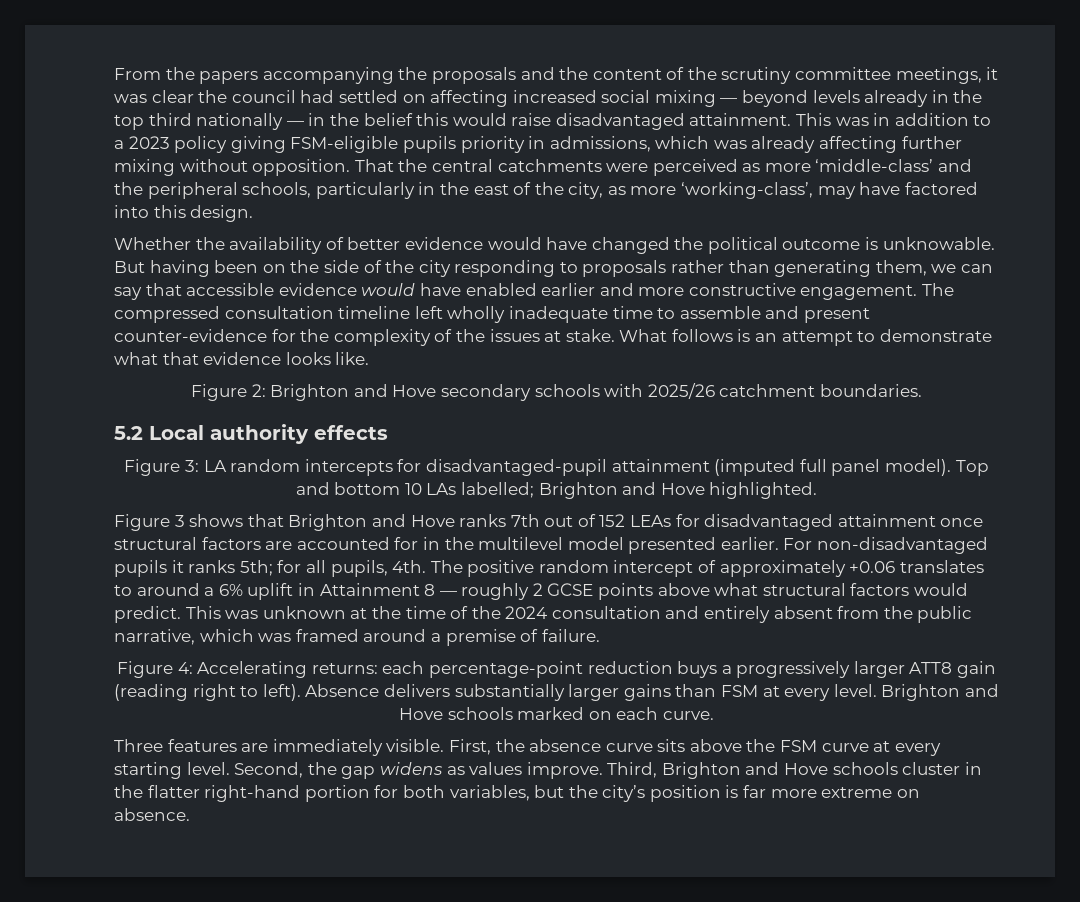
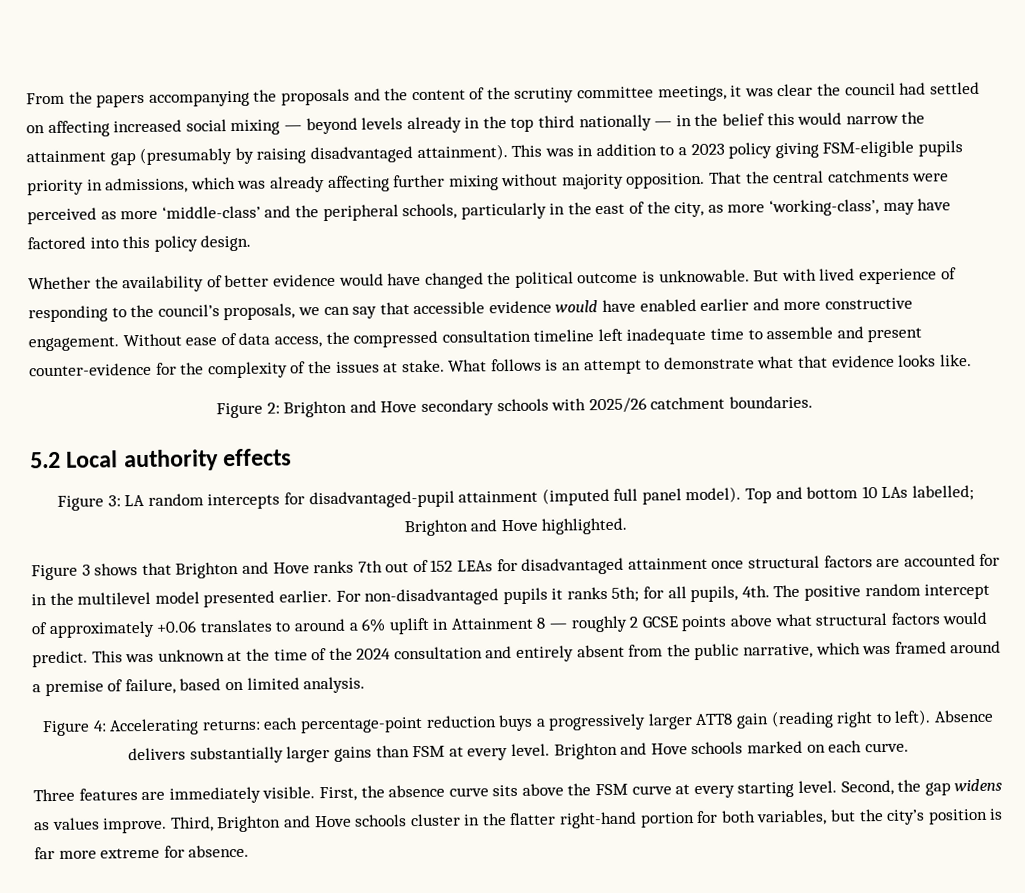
- From the papers accompanying the proposals and the content of the scrutiny committee meetings, it was clear the council had settled on affecting increased social mixing — beyond levels already in the top third nationally — in the belief this would raise disadvantaged attainment.
+ From the papers accompanying the proposals and the content of the scrutiny committee meetings, it was clear the council had settled on affecting increased social mixing — beyond levels already in the top third nationally — in the belief this would narrow the attainment gap (presumably by raising disadvantaged attainment).
- This was in addition to a 2023 policy giving FSM-eligible pupils priority in admissions, which was already affecting further mixing without opposition.
+ This was in addition to a 2023 policy giving FSM-eligible pupils priority in admissions, which was already affecting further mixing without majority opposition.
- That the central catchments were perceived as more ‘middle-class’ and the peripheral schools, particularly in the east of the city, as more ‘working-class’, may have factored into this design.
+ That the central catchments were perceived as more ‘middle-class’ and the peripheral schools, particularly in the east of the city, as more ‘working-class’, may have factored into this policy design.
- But having been on the side of the city responding to proposals rather than generating them, we can say that accessible evidence would have enabled earlier and more constructive engagement.
+ But with lived experience of responding to the council’s proposals, we can say that accessible evidence would have enabled earlier and more constructive engagement.
- The compressed consultation timeline left wholly inadequate time to assemble and present counter-evidence for the complexity of the issues at stake.
+ Without ease of data access, the compressed consultation timeline left inadequate time to assemble and present counter-evidence for the complexity of the issues at stake.
- This was unknown at the time of the 2024 consultation and entirely absent from the public narrative, which was framed around a premise of failure.
+ This was unknown at the time of the 2024 consultation and entirely absent from the public narrative, which was framed around a premise of failure, based on limited analysis.
- Third, Brighton and Hove schools cluster in the flatter right-hand portion for both variables, but the city’s position is far more extreme on absence.
+ Third, Brighton and Hove schools cluster in the flatter right-hand portion for both variables, but the city’s position is far more extreme for absence.

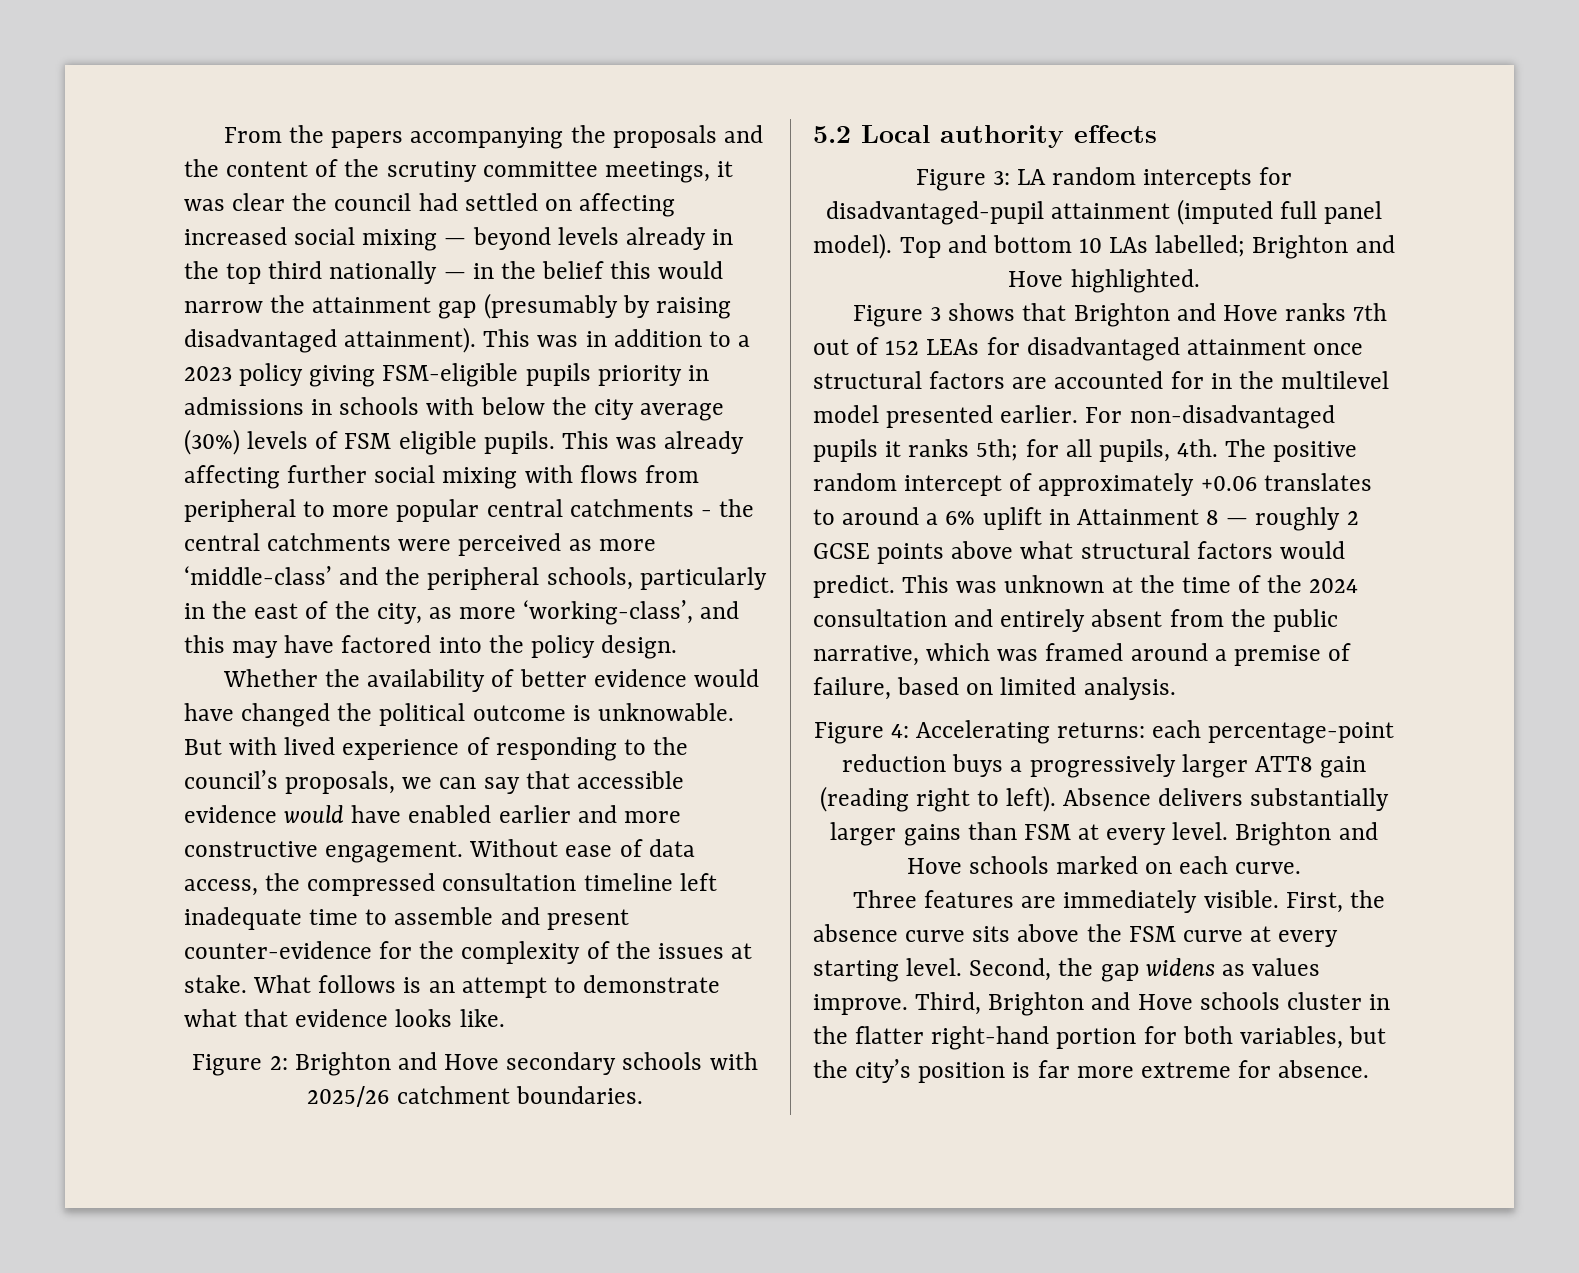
- This was in addition to a 2023 policy giving FSM-eligible pupils priority in admissions, which was already affecting further mixing without majority opposition. That the central catchments were perceived as more ‘middle-class’ and the peripheral schools, particularly in the east of the city, as more ‘working-class’, may have factored into this policy design.
+ This was in addition to a 2023 policy giving FSM-eligible pupils priority in admissions in schools with below the city average (30%) levels of FSM eligible pupils. This was already affecting further social mixing with flows from peripheral to more popular central catchments - the central catchments were perceived as more ‘middle-class’ and the peripheral schools, particularly in the east of the city, as more ‘working-class’, and this may have factored into the policy design.

